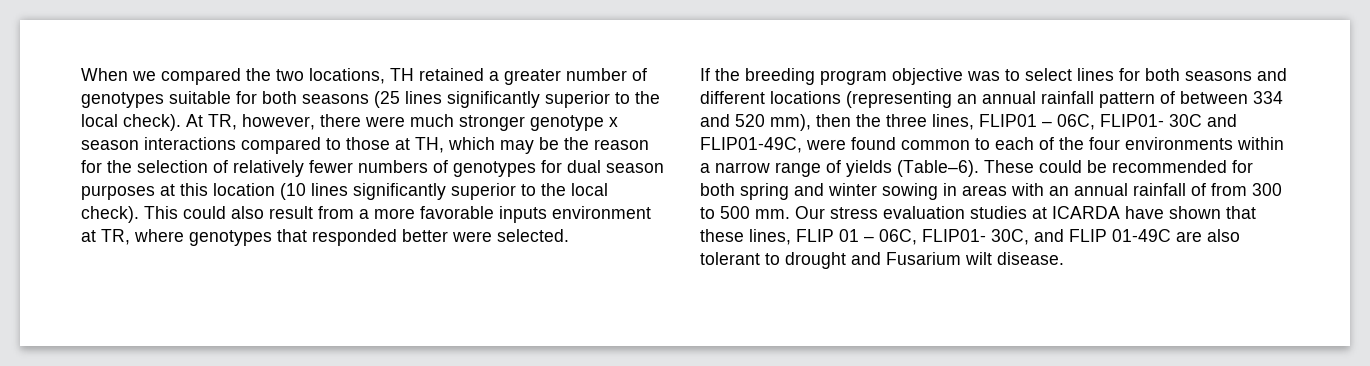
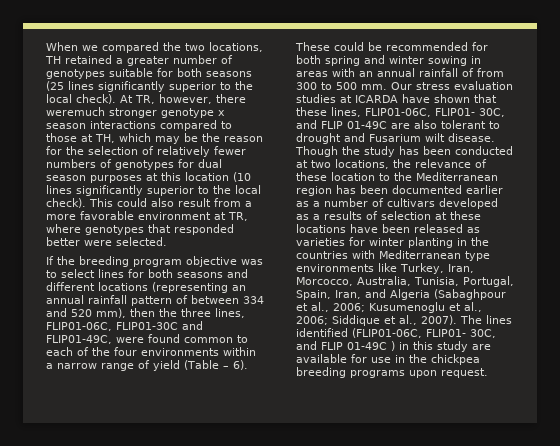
- At TR, however, there were much stronger genotype x season interactions compared to those at TH, which may be the reason for the selection of relatively fewer numbers of genotypes for dual season purposes at this location (10 lines significantly superior to the local check).
+ At TR, however, there weremuch stronger genotype x season interactions compared to those at TH, which may be the reason for the selection of relatively fewer numbers of genotypes for dual season purposes at this location (10 lines significantly superior to the local check).
- This could also result from a more favorable inputs environment at TR, where genotypes that responded better were selected.
+ This could also result from a more favorable environment at TR, where genotypes that responded better were selected.
- If the breeding program objective was to select lines for both seasons and different locations (representing an annual rainfall pattern of between 334 and 520 mm), then the three lines, FLIP01 – 06C, FLIP01- 30C and FLIP01-49C, were found common to each of the four environments within a narrow range of yields (Table–6).
+ If the breeding program objective was to select lines for both seasons and different locations (representing an annual rainfall pattern of between 334 and 520 mm), then the three lines, FLIP01-06C, FLIP01-30C and FLIP01-49C, were found common to each of the four environments within a narrow range of yield (Table – 6).
- Our stress evaluation studies at ICARDA have shown that these lines, FLIP 01 – 06C, FLIP01- 30C, and FLIP 01-49C are also tolerant to drought and Fusarium wilt disease.
+ Our stress evaluation studies at ICARDA have shown that these lines, FLIP01-06C, FLIP01- 30C, and FLIP 01-49C are also tolerant to drought and Fusarium wilt disease.
+ Though the study has been conducted at two locations, the relevance of these location to the Mediterranean region has been documented earlier as a number of cultivars developed as a results of selection at these locations have been released as varieties for winter planting in the countries with Mediterranean type environments like Turkey, Iran, Morcocco, Australia, Tunisia, Portugal, Spain, Iran, and Algeria (Sabaghpour et al., 2006; Kusumenoglu et al., 2006; Siddique et al., 2007). The lines identified (FLIP01-06C, FLIP01- 30C, and FLIP 01-49C ) in this study are available for use in the chickpea breeding programs upon request.

